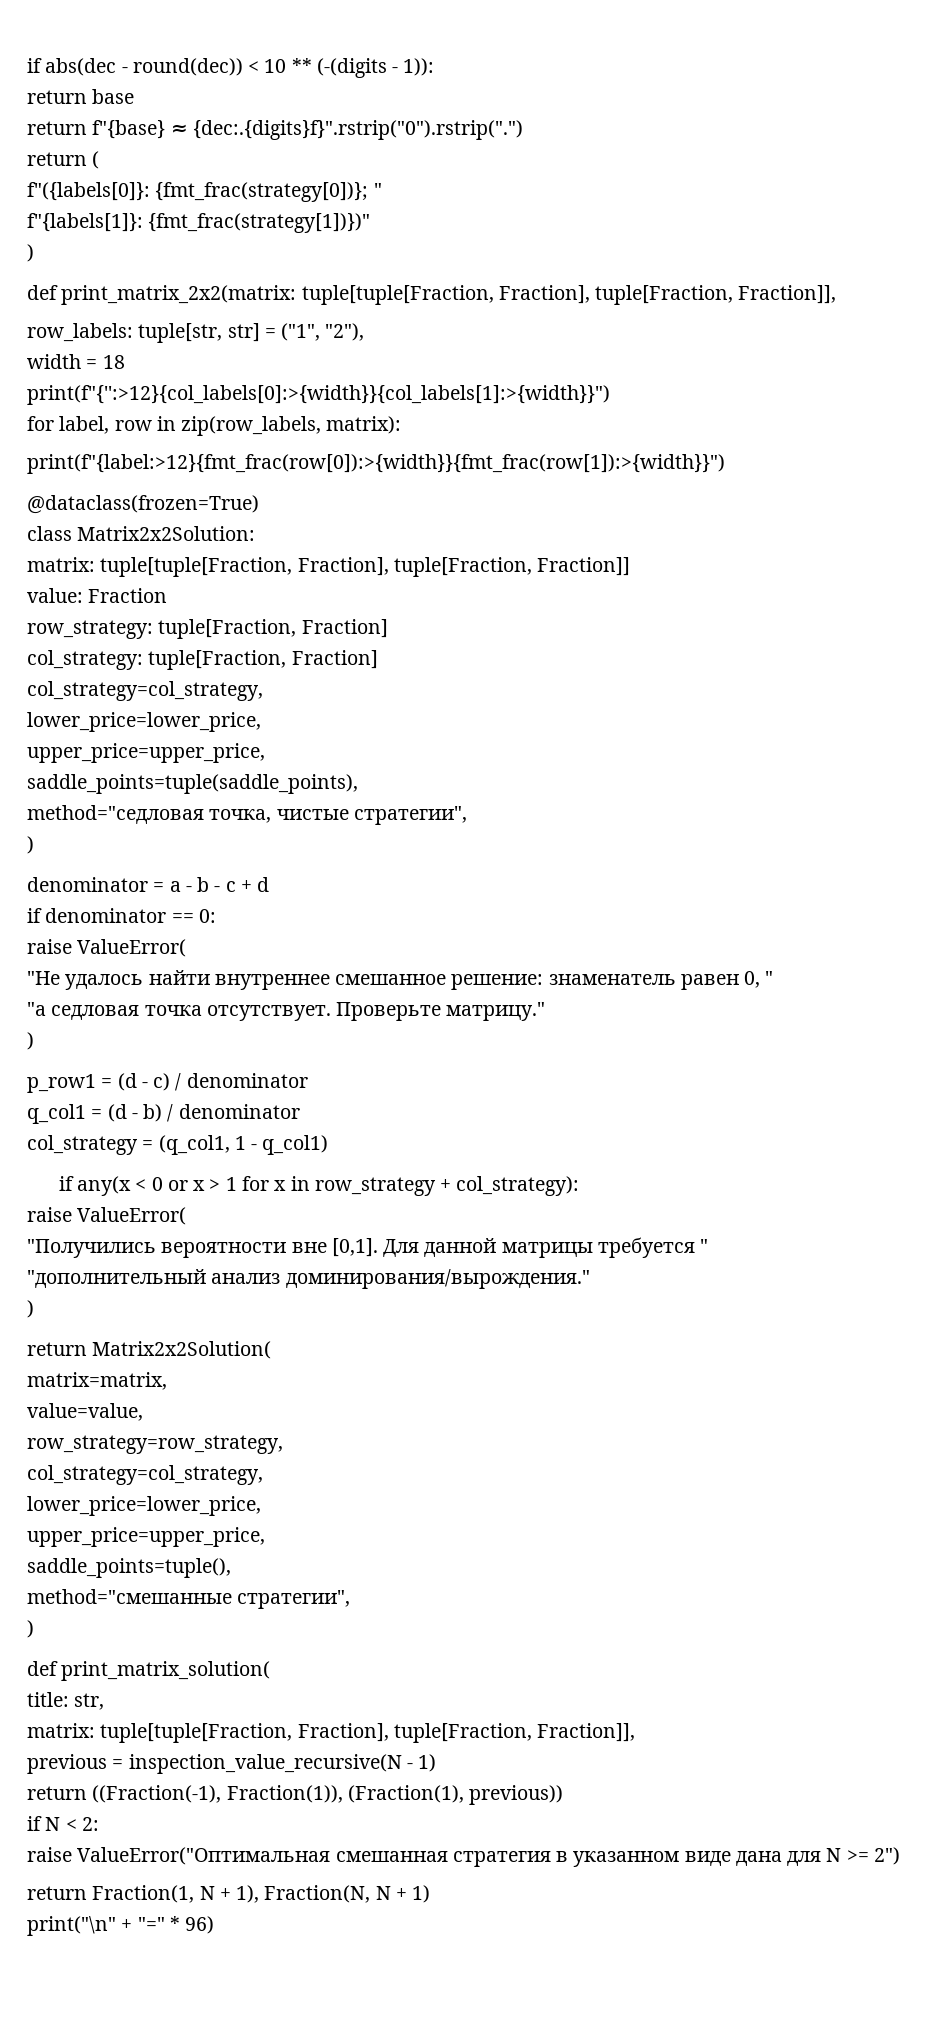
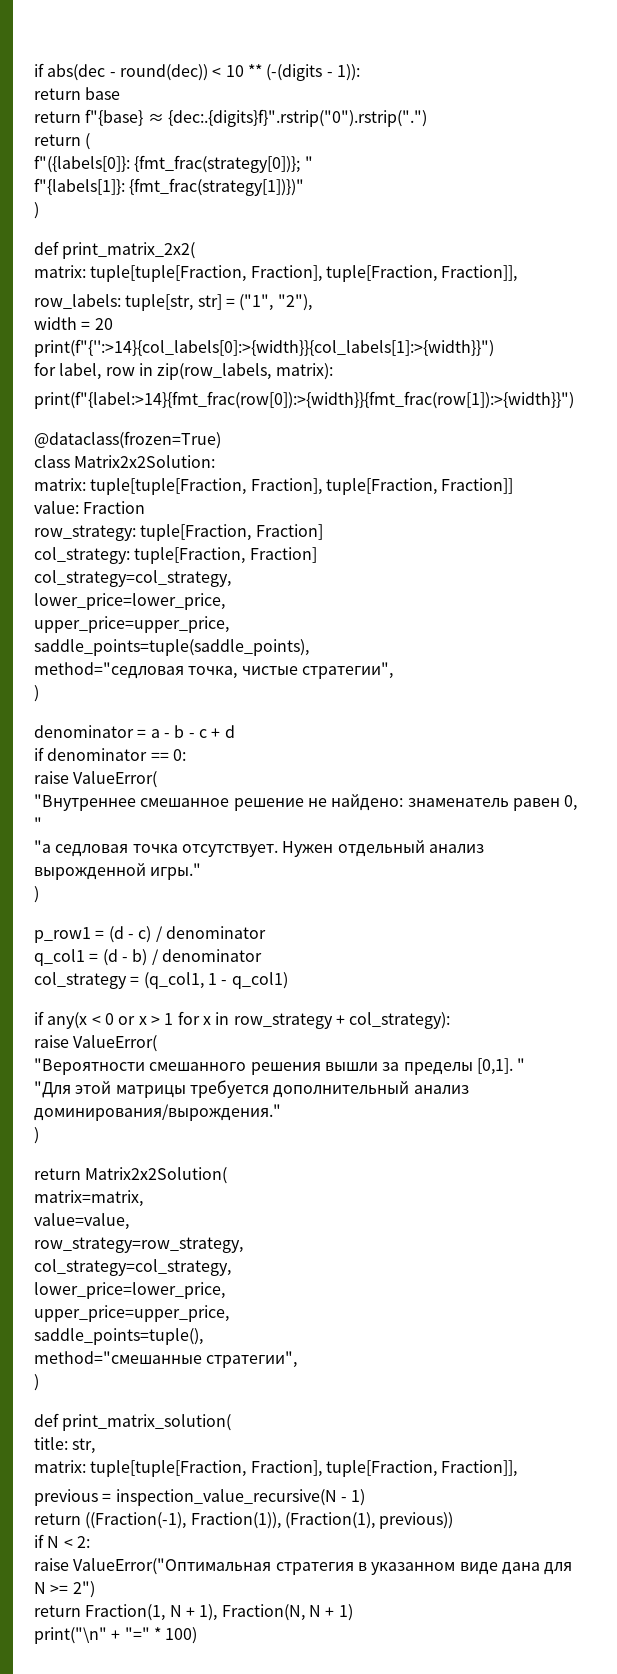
- def print_matrix_2x2(matrix: tuple[tuple[Fraction, Fraction], tuple[Fraction, Fraction]],
+ def print_matrix_2x2(
+ matrix: tuple[tuple[Fraction, Fraction], tuple[Fraction, Fraction]],
- width = 18
- print(f"{'':>12}{col_labels[0]:>{width}}{col_labels[1]:>{width}}")
+ width = 20
+ print(f"{'':>14}{col_labels[0]:>{width}}{col_labels[1]:>{width}}")
- print(f"{label:>12}{fmt_frac(row[0]):>{width}}{fmt_frac(row[1]):>{width}}")
+ print(f"{label:>14}{fmt_frac(row[0]):>{width}}{fmt_frac(row[1]):>{width}}")
- "Не удалось найти внутреннее смешанное решение: знаменатель равен 0, "
+ "Внутреннее смешанное решение не найдено: знаменатель равен 0, "
- Проверьте матрицу."
+ Нужен отдельный анализ вырожденной игры."
- "Получились вероятности вне [0,1]. Для данной матрицы требуется "
- "дополнительный анализ доминирования/вырождения."
+ "Вероятности смешанного решения вышли за пределы [0,1]. "
+ "Для этой матрицы требуется дополнительный анализ доминирования/вырождения."
- raise ValueError("Оптимальная смешанная стратегия в указанном виде дана для N >= 2")
+ raise ValueError("Оптимальная стратегия в указанном виде дана для N >= 2")
- print("\n" + "=" * 96)
+ print("\n" + "=" * 100)

